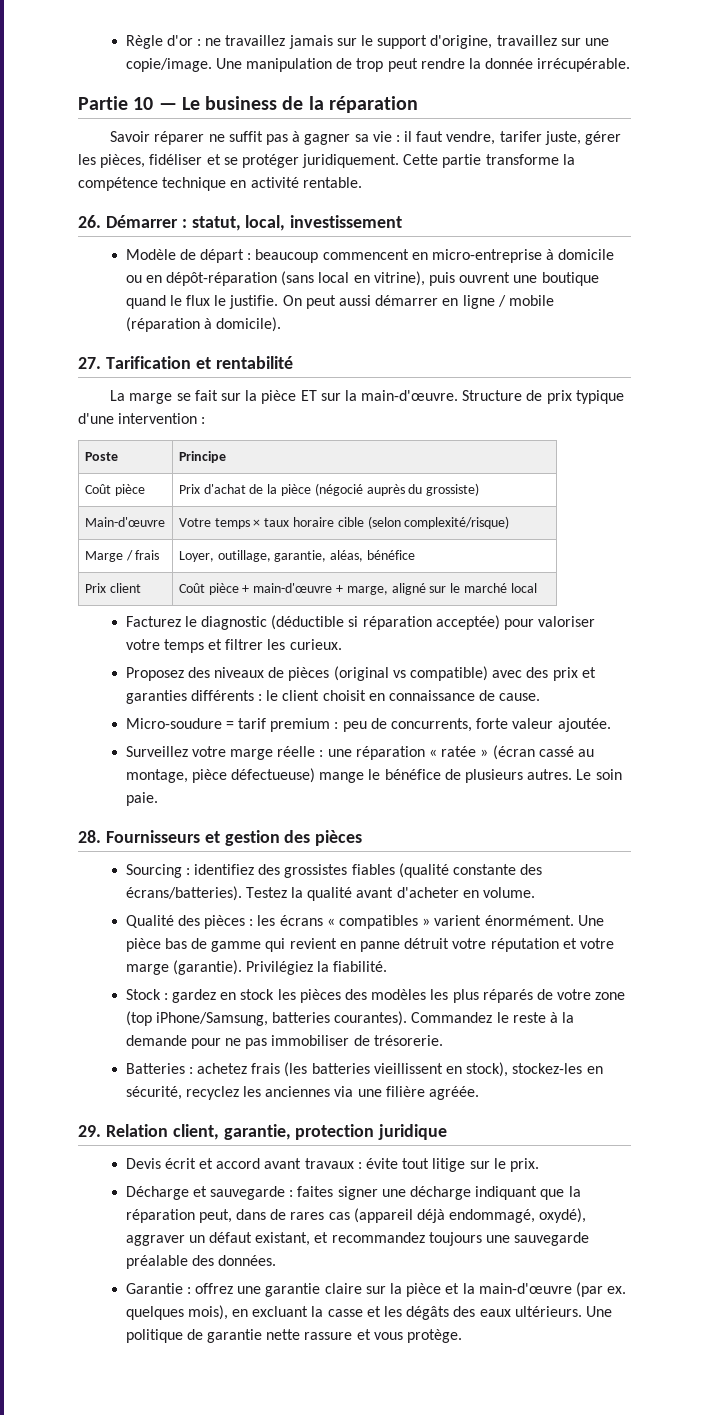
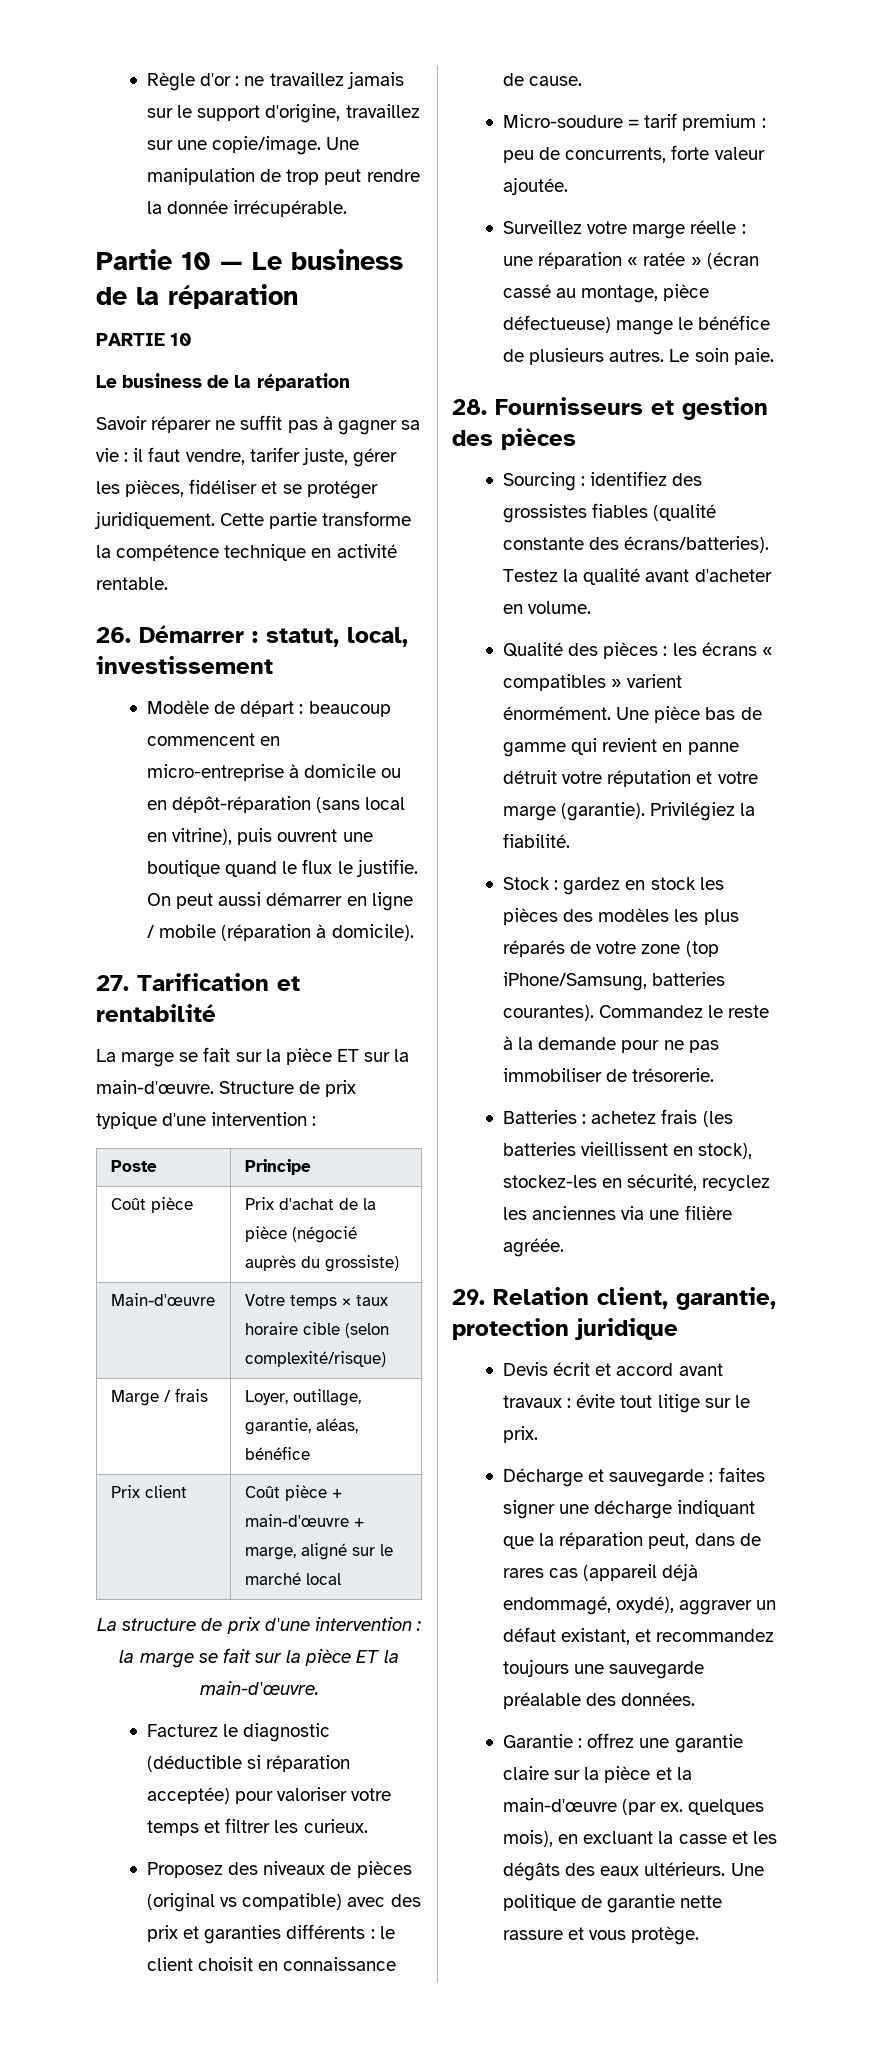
+ PARTIE 10
+ Le business de la réparation
+ La structure de prix d'une intervention : la marge se fait sur la pièce ET la main-d'œuvre.

